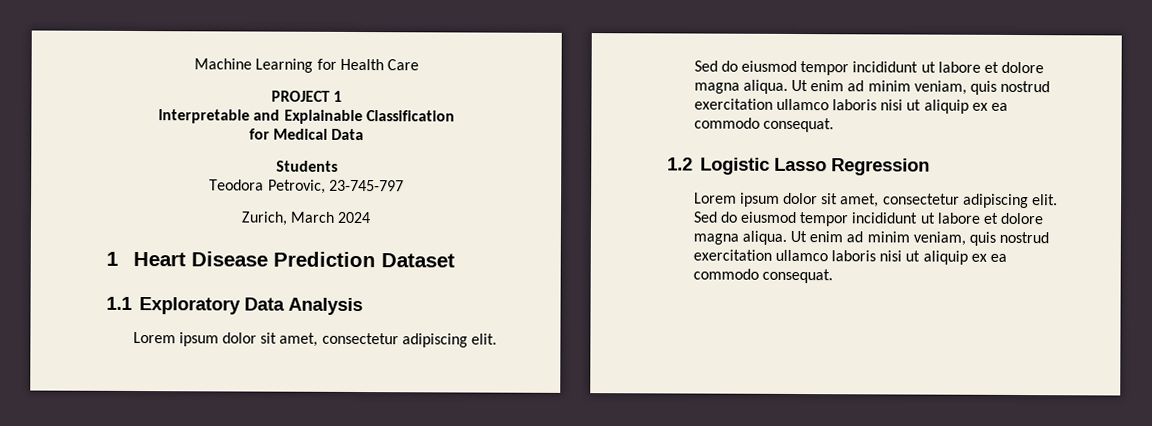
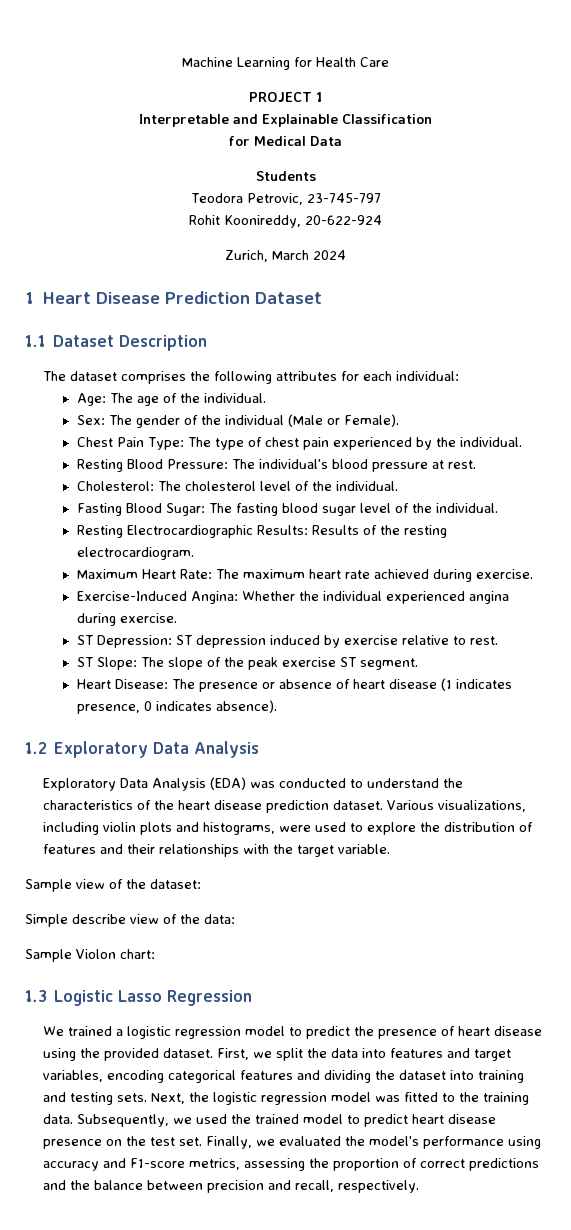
+ Rohit Koonireddy, 20-622-924
- 1.1 Exploratory Data Analysis
- Lorem ipsum dolor sit amet, consectetur adipiscing elit. Sed do eiusmod tempor incididunt ut labore et dolore magna aliqua. Ut enim ad minim veniam, quis nostrud exercitation ullamco laboris nisi ut aliquip ex ea commodo consequat.
- 1.2 Logistic Lasso Regression
- Lorem ipsum dolor sit amet, consectetur adipiscing elit. Sed do eiusmod tempor incididunt ut labore et dolore magna aliqua. Ut enim ad minim veniam, quis nostrud exercitation ullamco laboris nisi ut aliquip ex ea commodo consequat.
+ 1.1 Dataset Description
+ The dataset comprises the following attributes for each individual:
+ Age: The age of the individual.
+ Sex: The gender of the individual (Male or Female).
+ Chest Pain Type: The type of chest pain experienced by the individual.
+ Resting Blood Pressure: The individual's blood pressure at rest.
+ Cholesterol: The cholesterol level of the individual.
+ Fasting Blood Sugar: The fasting blood sugar level of the individual.
+ Resting Electrocardiographic Results: Results of the resting electrocardiogram.
+ Maximum Heart Rate: The maximum heart rate achieved during exercise.
+ Exercise-Induced Angina: Whether the individual experienced angina during exercise.
+ ST Depression: ST depression induced by exercise relative to rest.
+ ST Slope: The slope of the peak exercise ST segment.
+ Heart Disease: The presence or absence of heart disease (1 indicates presence, 0 indicates absence).
+ 1.2 Exploratory Data Analysis
+ Exploratory Data Analysis (EDA) was conducted to understand the characteristics of the heart disease prediction dataset. Various visualizations, including violin plots and histograms, were used to explore the distribution of features and their relationships with the target variable.
+ Sample view of the dataset:
+ Simple describe view of the data:
+ Sample Violon chart:
+ 1.3 Logistic Lasso Regression
+ We trained a logistic regression model to predict the presence of heart disease using the provided dataset. First, we split the data into features and target variables, encoding categorical features and dividing the dataset into training and testing sets. Next, the logistic regression model was fitted to the training data. Subsequently, we used the trained model to predict heart disease presence on the test set. Finally, we evaluated the model's performance using accuracy and F1-score metrics, assessing the proportion of correct predictions and the balance between precision and recall, respectively.

